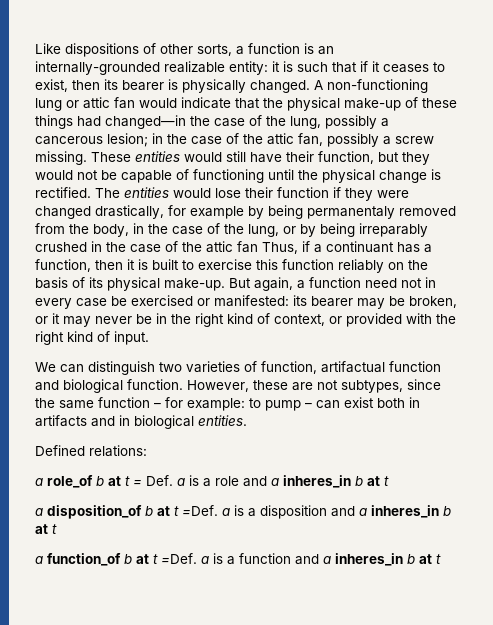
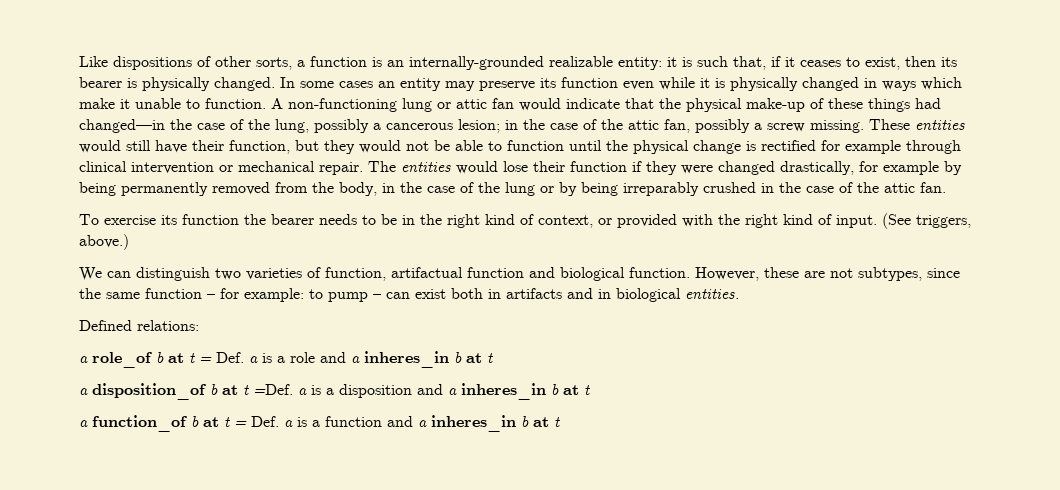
- Like dispositions of other sorts, a function is an internally-grounded realizable entity: it is such that if it ceases to exist, then its bearer is physically changed.
+ Like dispositions of other sorts, a function is an internally-grounded realizable entity: it is such that, if it ceases to exist, then its bearer is physically changed.
+ In some cases an entity may preserve its function even while it is physically changed in ways which make it unable to function.
- These entities would still have their function, but they would not be capable of functioning until the physical change is rectified.
+ These entities would still have their function, but they would not be able to function until the physical change is rectified for example through clinical intervention or mechanical repair.
- The entities would lose their function if they were changed drastically, for example by being permanentaly removed from the body, in the case of the lung, or by being irreparably crushed in the case of the attic fan Thus, if a continuant has a function, then it is built to exercise this function reliably on the basis of its physical make-up. But again, a function need not in every case be exercised or manifested: its bearer may be broken, or it may never be in the right kind of context, or provided with the right kind of input.
+ The entities would lose their function if they were changed drastically, for example by being permanently removed from the body, in the case of the lung or by being irreparably crushed in the case of the attic fan.
+ To exercise its function the bearer needs to be in the right kind of context, or provided with the right kind of input. (See triggers, above.)
- a function_of b at t =Def. a is a function and a inheres_in b at t
+ a function_of b at t = Def. a is a function and a inheres_in b at t

